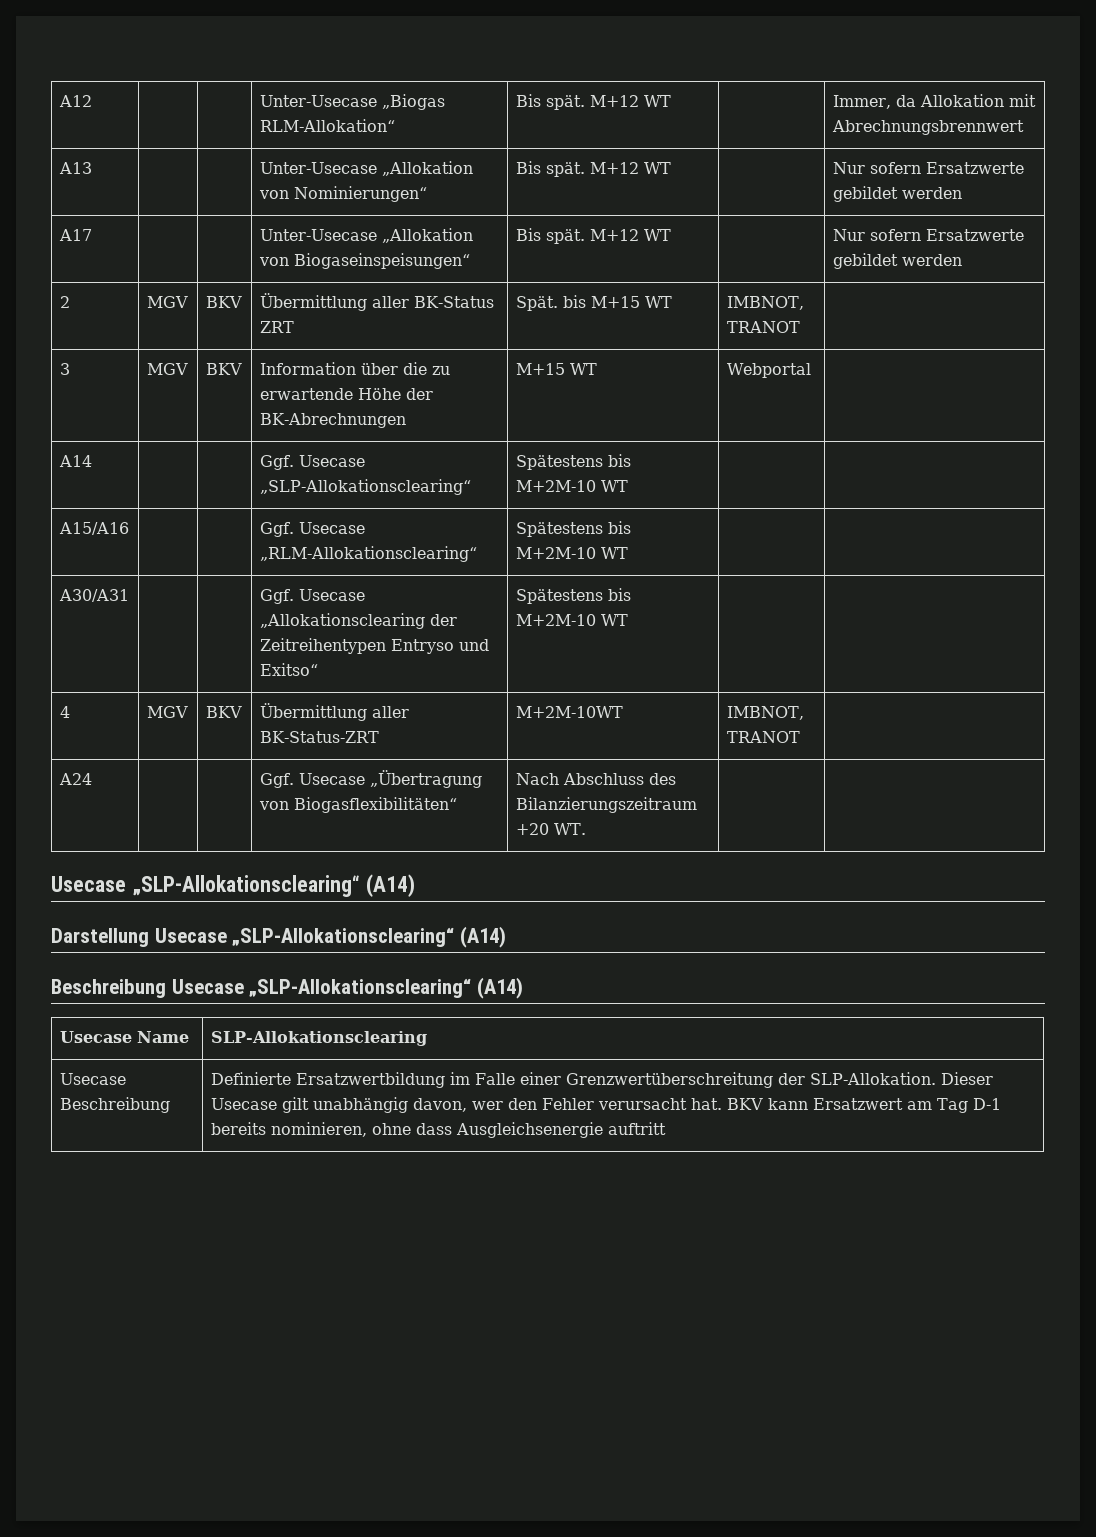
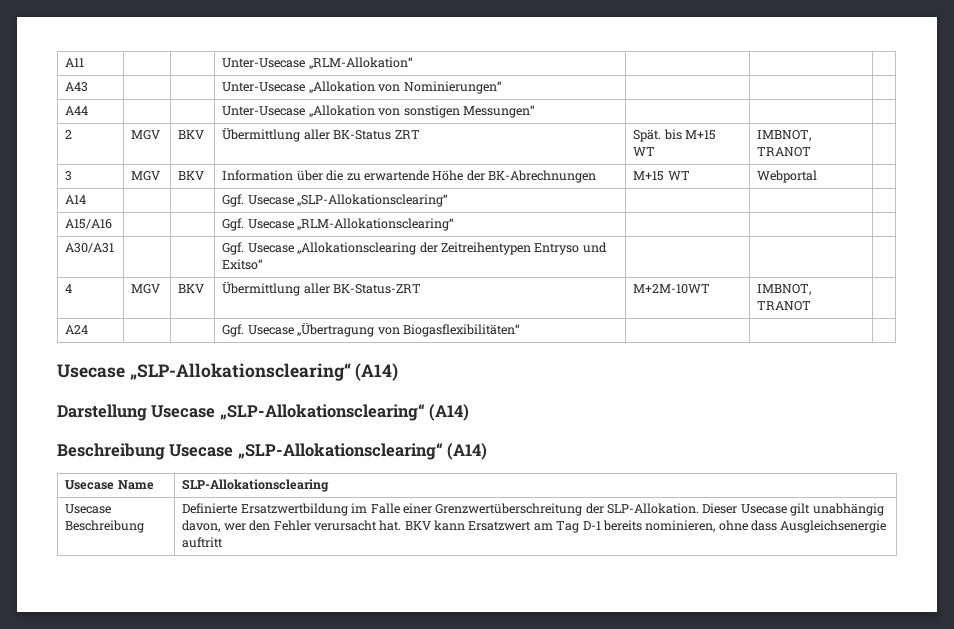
- A12 | | | Unter-Usecase „Biogas RLM-Allokation“ | Bis spät. M+12 WT | | Immer, da Allokation mit Abrechnungsbrennwert
- A13 | | | Unter-Usecase „Allokation von Nominierungen“ | Bis spät. M+12 WT | | Nur sofern Ersatzwerte gebildet werden
- A17 | | | Unter-Usecase „Allokation von Biogaseinspeisungen“ | Bis spät. M+12 WT | | Nur sofern Ersatzwerte gebildet werden
+ A11 | | | Unter-Usecase „RLM-Allokation“ | | |
+ A43 | | | Unter-Usecase „Allokation von Nominierungen“ | | |
+ A44 | | | Unter-Usecase „Allokation von sonstigen Messungen“ | | |
- A14 | | | Ggf. Usecase „SLP-Allokationsclearing“ | Spätestens bis M+2M-10 WT | |
+ A14 | | | Ggf. Usecase „SLP-Allokationsclearing“ | | |
- A15/A16 | | | Ggf. Usecase „RLM-Allokationsclearing“ | Spätestens bis M+2M-10 WT | |
+ A15/A16 | | | Ggf. Usecase „RLM-Allokationsclearing“ | | |
- A30/A31 | | | Ggf. Usecase „Allokationsclearing der Zeitreihentypen Entryso und Exitso“ | Spätestens bis M+2M-10 WT | |
+ A30/A31 | | | Ggf. Usecase „Allokationsclearing der Zeitreihentypen Entryso und Exitso“ | | |
- A24 | | | Ggf. Usecase „Übertragung von Biogasflexibilitäten“ | Nach Abschluss des Bilanzierungszeitraum +20 WT. | |
+ A24 | | | Ggf. Usecase „Übertragung von Biogasflexibilitäten“ | | |

